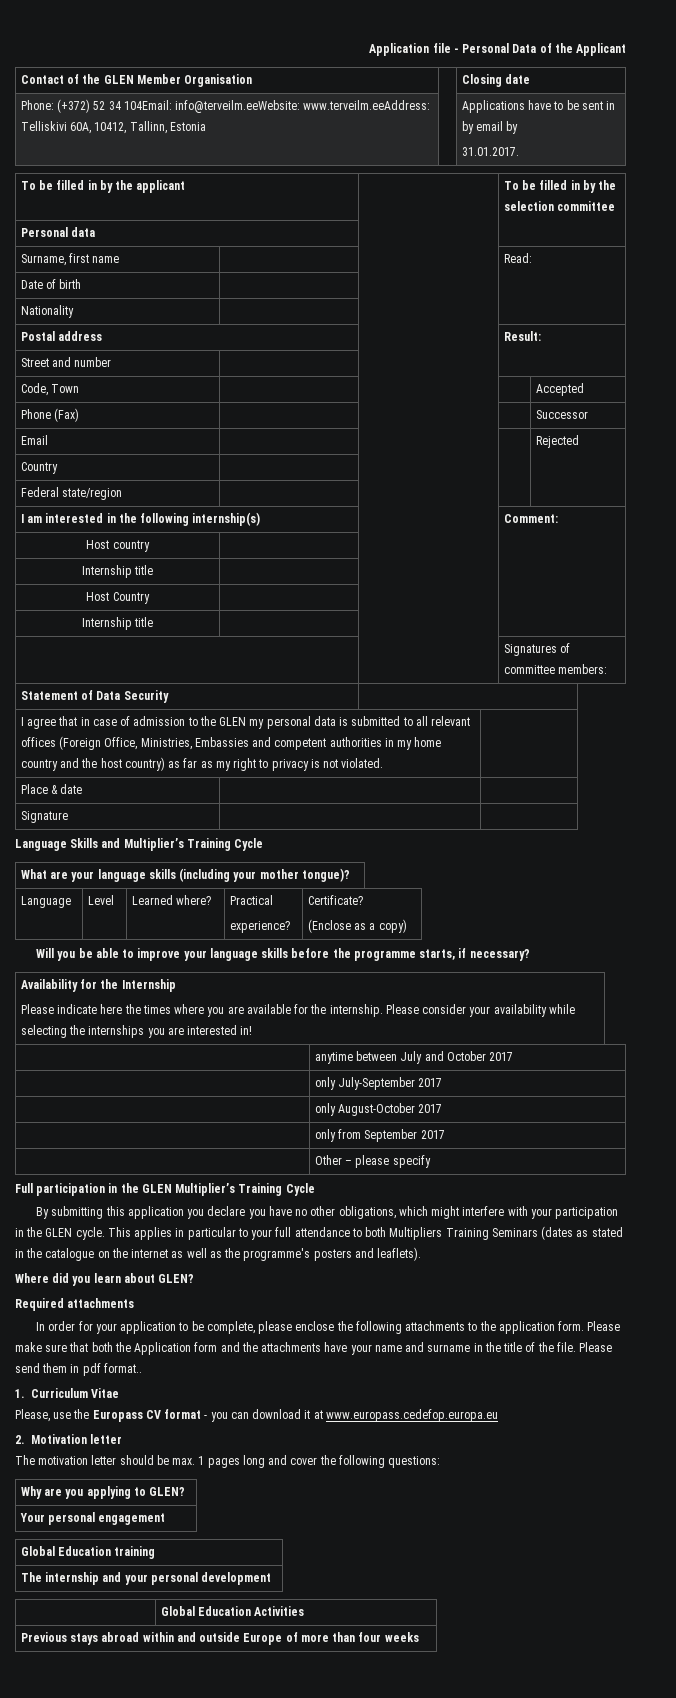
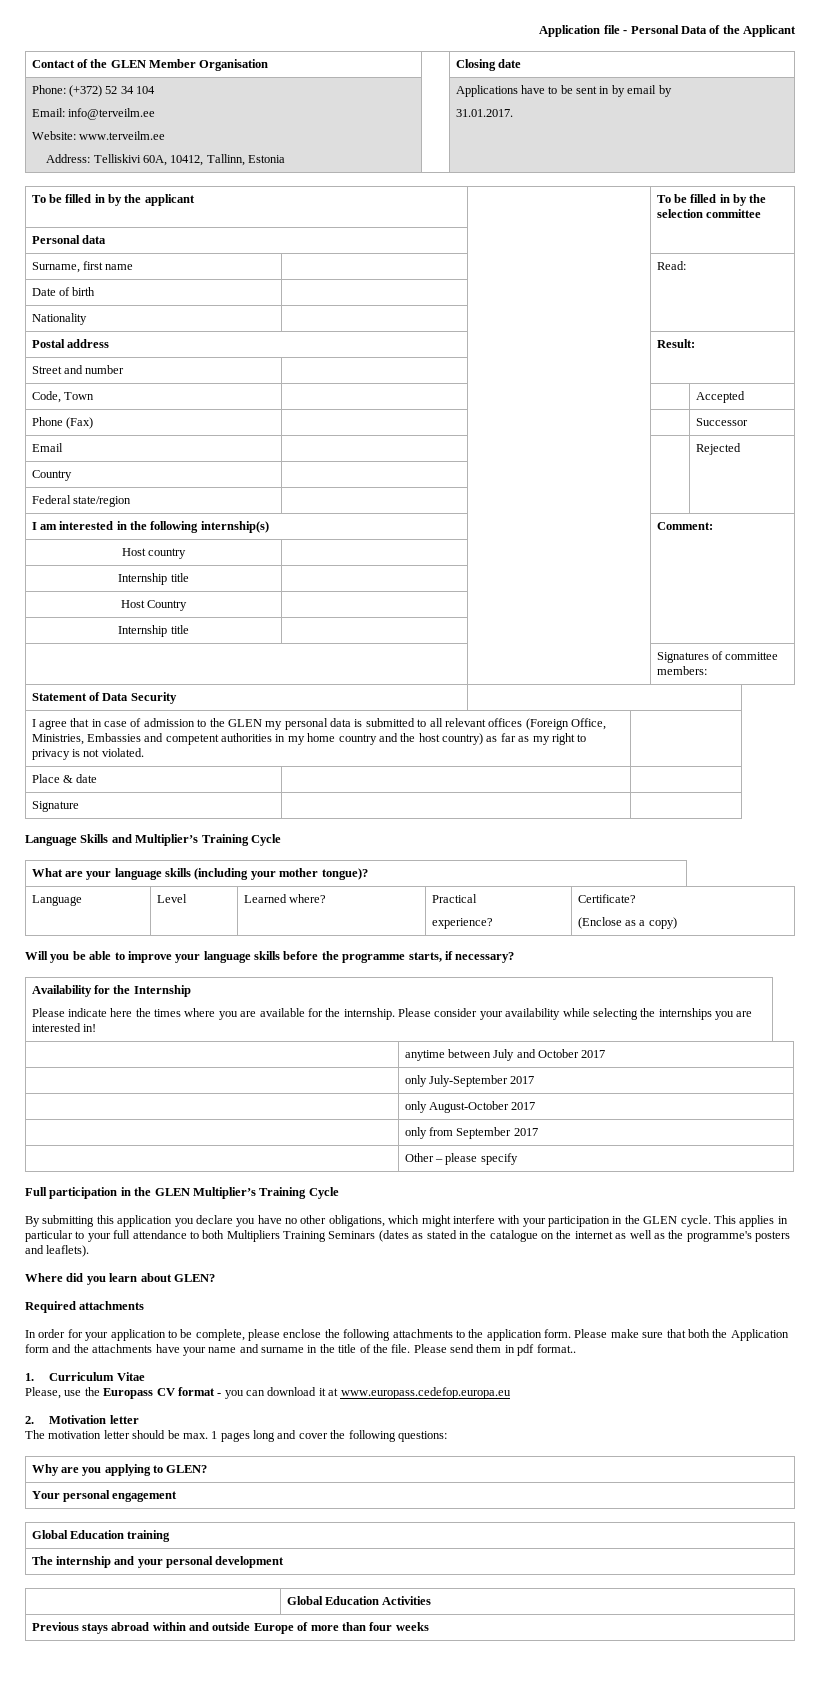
- Phone: (+372) 52 34 104Email: info@terveilm.eeWebsite: www.terveilm.eeAddress: Telliskivi 60A, 10412, Tallinn, Estonia | | Applications have to be sent in by email by
+ Phone: (+372) 52 34 104
+ Email: info@terveilm.ee
+ Website: www.terveilm.ee
+ Address: Telliskivi 60A, 10412, Tallinn, Estonia | | Applications have to be sent in by email by

